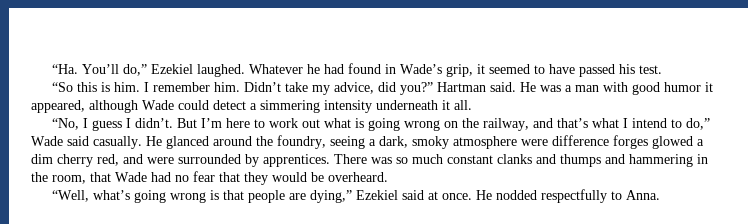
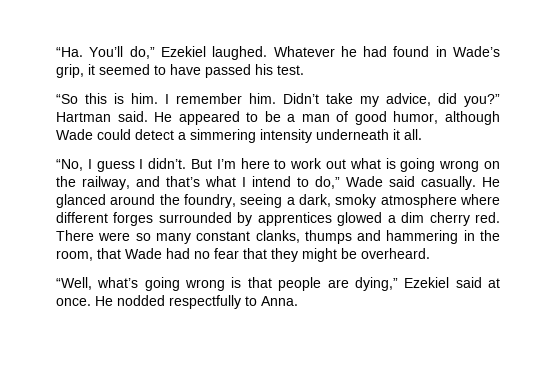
- He was a man with good humor it appeared, although Wade could detect a simmering intensity underneath it all.
+ He appeared to be a man of good humor, although Wade could detect a simmering intensity underneath it all.
- He glanced around the foundry, seeing a dark, smoky atmosphere were difference forges glowed a dim cherry red, and were surrounded by apprentices. There was so much constant clanks and thumps and hammering in the room, that Wade had no fear that they would be overheard.
+ He glanced around the foundry, seeing a dark, smoky atmosphere where different forges surrounded by apprentices glowed a dim cherry red. There were so many constant clanks, thumps and hammering in the room, that Wade had no fear that they might be overheard.

